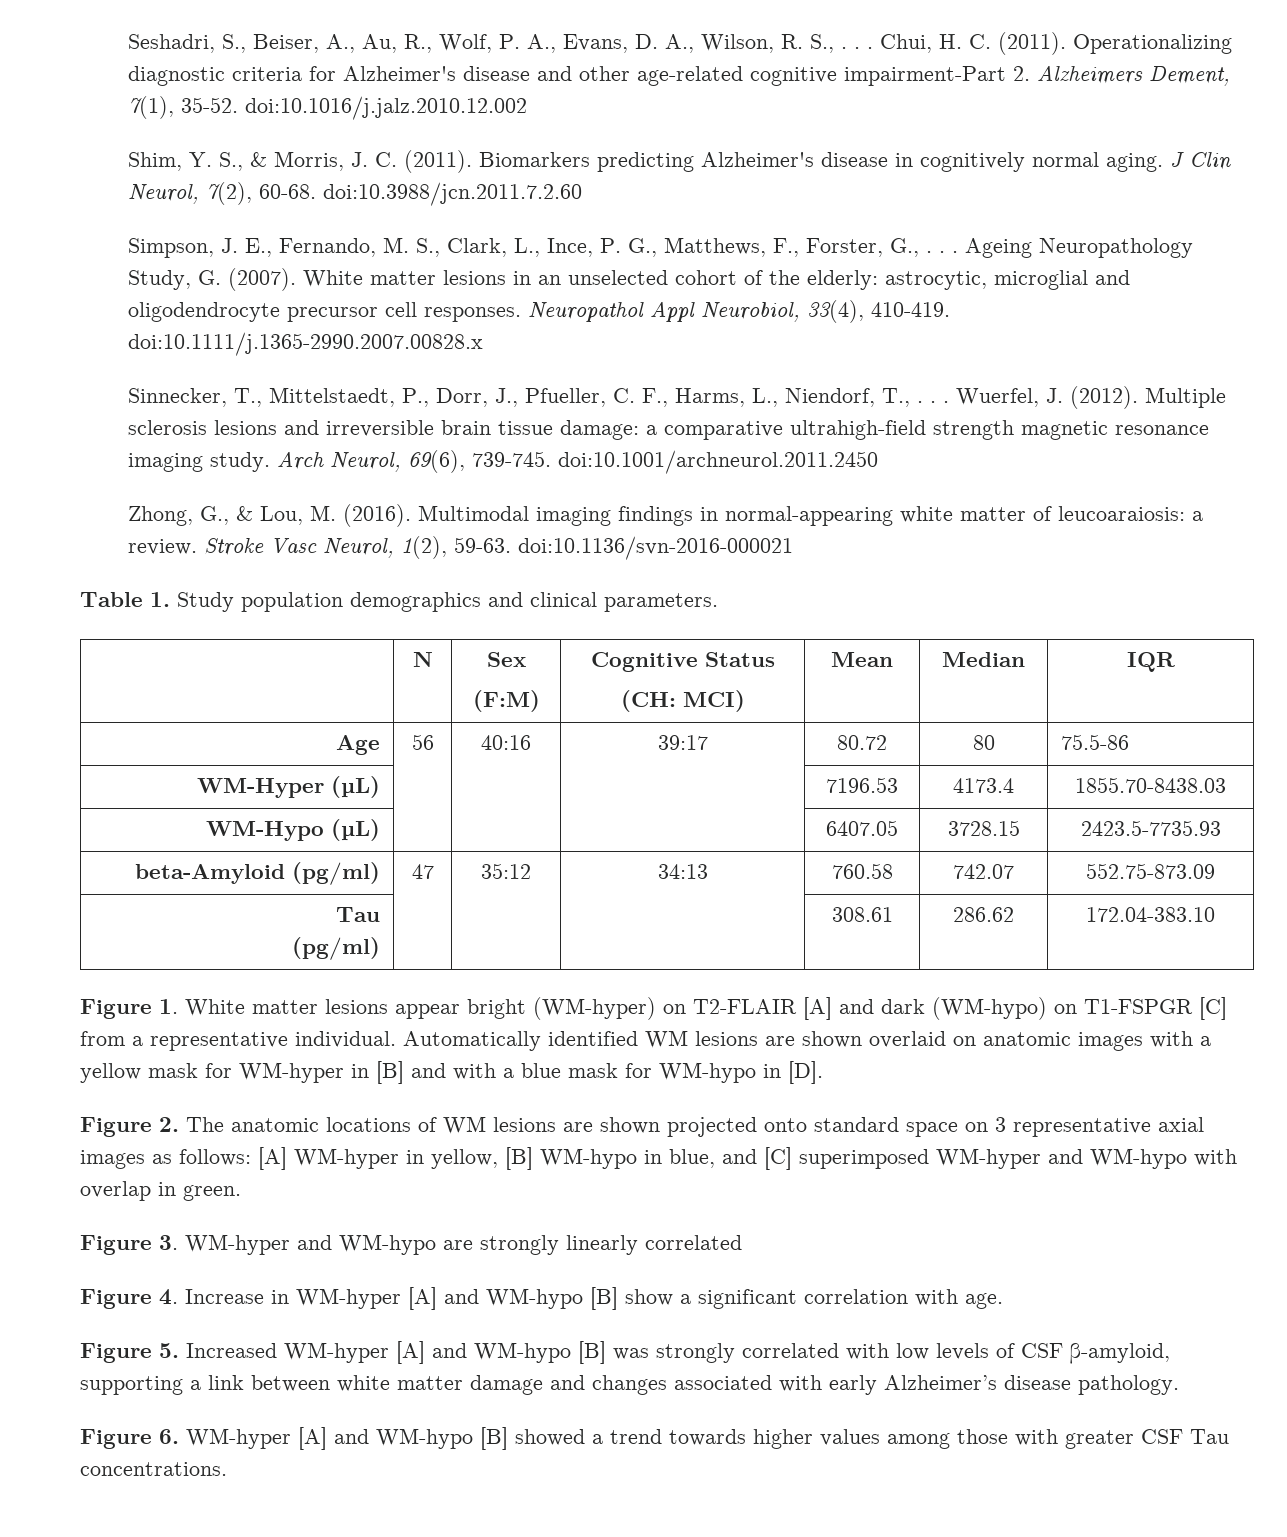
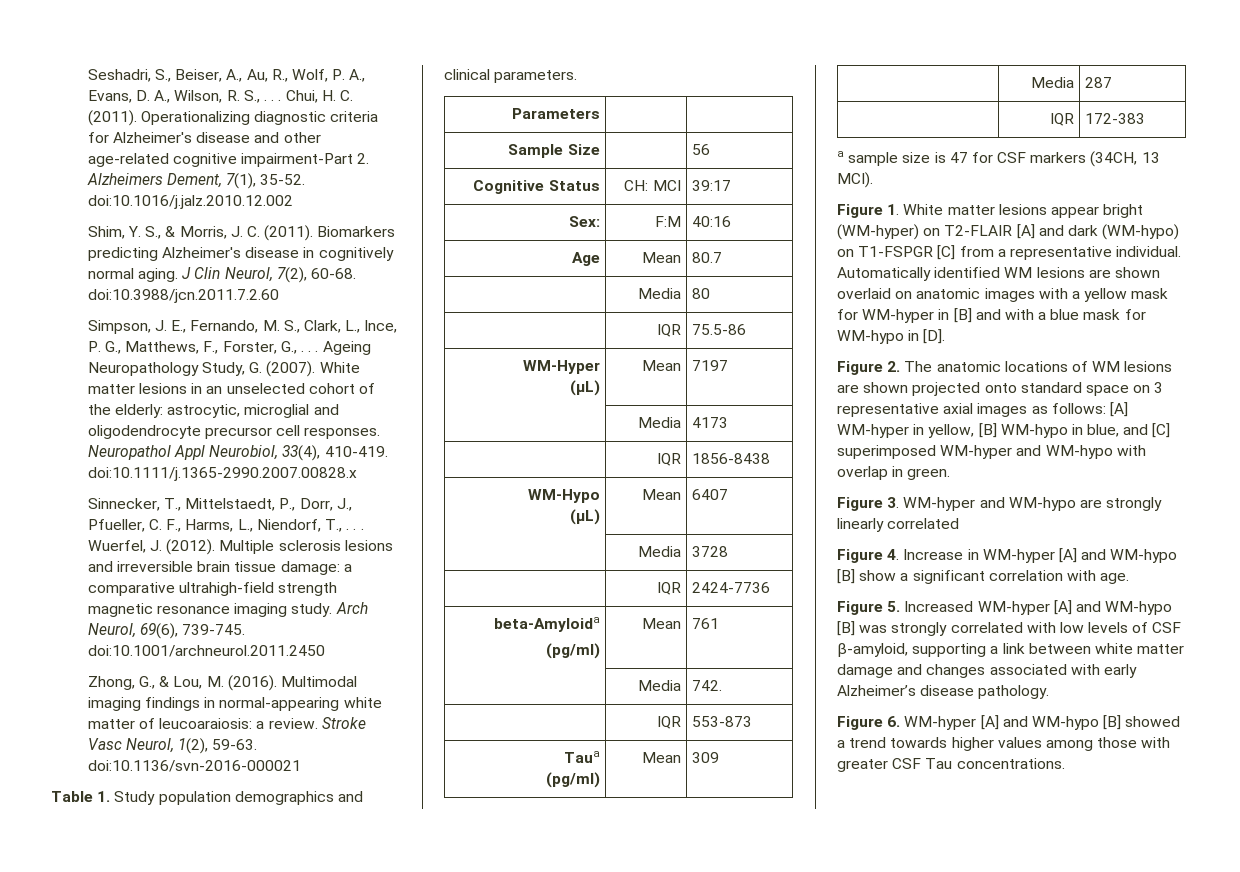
- | N | Sex
- (F:M) | Cognitive Status
- (CH: MCI) | Mean | Median | IQR
- Age | 56 | 40:16 | 39:17 | 80.72 | 80 | 75.5-86
+ Parameters | |
+ Sample Size | | 56
+ Cognitive Status | CH: MCI | 39:17
+ Sex: | F:M | 40:16
+ Age | Mean | 80.7
+ | Media | 80
+ | IQR | 75.5-86
- WM-Hyper (µL) | | | | 7196.53 | 4173.4 | 1855.70-8438.03
+ WM-Hyper
+ (µL) | Mean | 7197
+ | Media | 4173
+ | IQR | 1856-8438
- WM-Hypo (µL) | | | | 6407.05 | 3728.15 | 2423.5-7735.93
- beta-Amyloid (pg/ml) | 47 | 35:12 | 34:13 | 760.58 | 742.07 | 552.75-873.09
- Tau
- (pg/ml) | | | | 308.61 | 286.62 | 172.04-383.10
+ WM-Hypo
+ (µL) | Mean | 6407
+ | Media | 3728
+ | IQR | 2424-7736
+ beta-Amyloida
+ (pg/ml) | Mean | 761
+ | Media | 742.
+ | IQR | 553-873
+ Taua
+ (pg/ml) | Mean | 309
+ | Media | 287
+ | IQR | 172-383
+ a sample size is 47 for CSF markers (34CH, 13 MCI).

